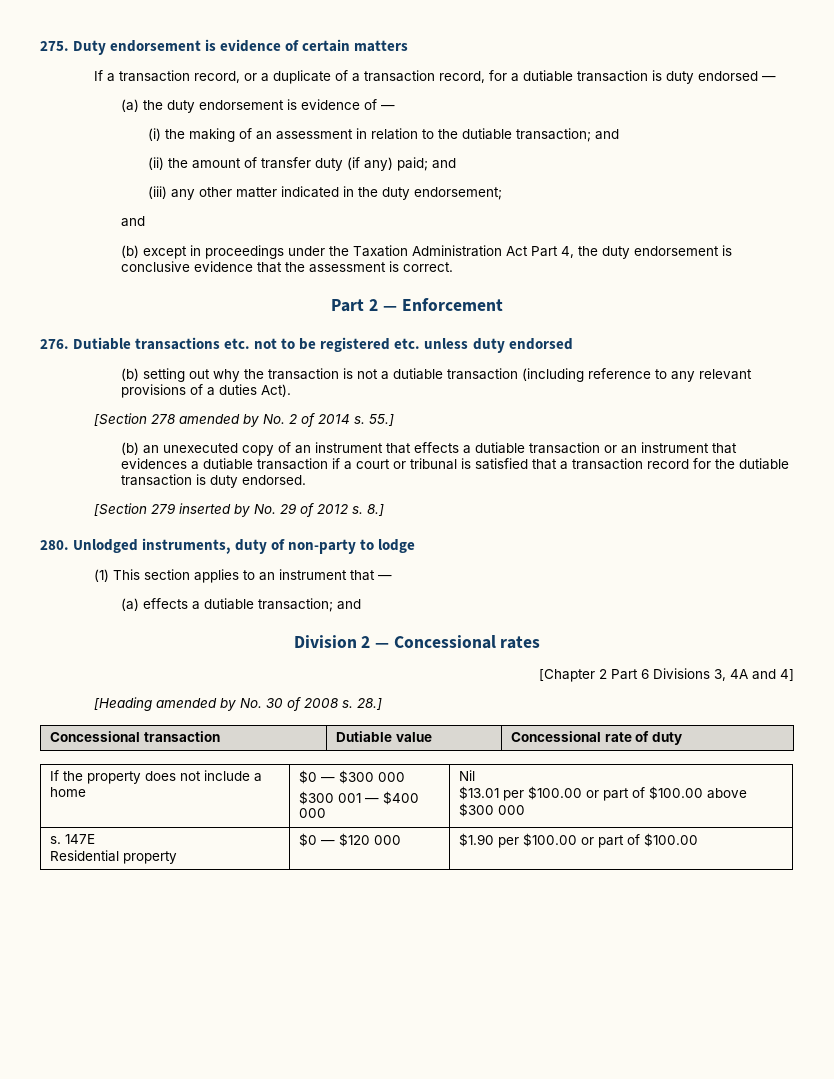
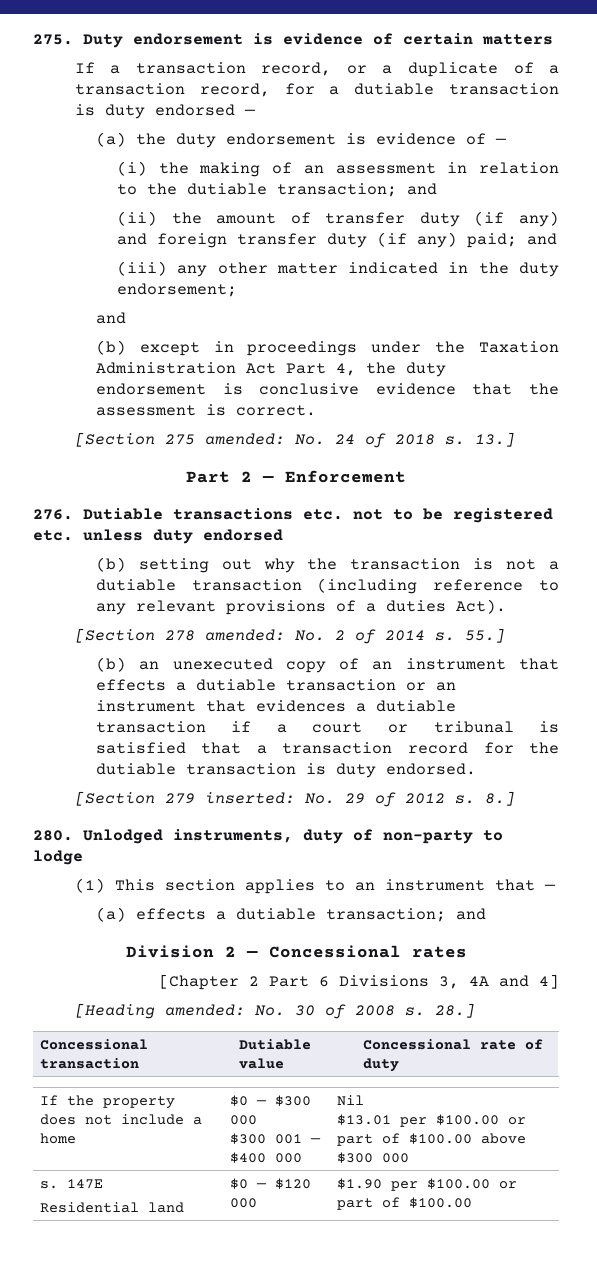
- (ii) the amount of transfer duty (if any) paid; and
+ (ii) the amount of transfer duty (if any) and foreign transfer duty (if any) paid; and
+ [Section 275 amended: No. 24 of 2018 s. 13.]
- [Section 278 amended by No. 2 of 2014 s.
+ [Section 278 amended: No. 2 of 2014 s.
- [Section 279 inserted by No. 29 of 2012 s.
+ [Section 279 inserted: No. 29 of 2012 s.
- [Heading amended by No. 30 of 2008 s.
+ [Heading amended: No. 30 of 2008 s.
  s. 147E
- Residential property | $0 — $120 000 | $1.90 per $100.00 or part of $100.00
+ Residential land | $0 — $120 000 | $1.90 per $100.00 or part of $100.00

